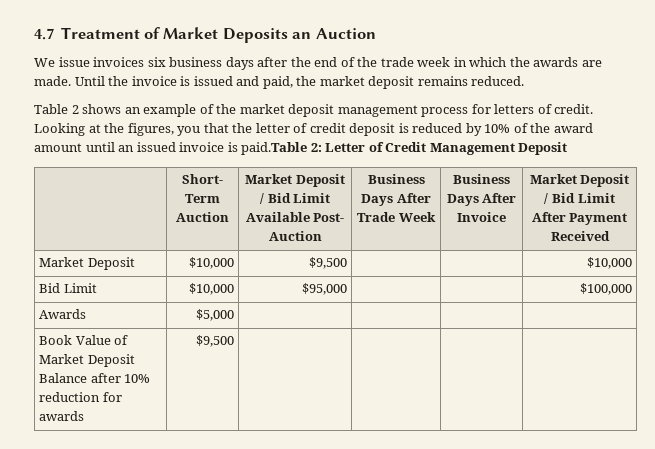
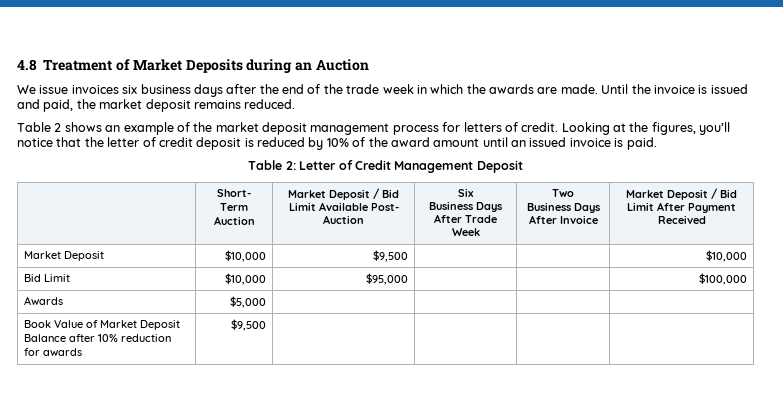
- 4.7 Treatment of Market Deposits an Auction
+ 4.8 Treatment of Market Deposits during an Auction
- Looking at the figures, you that the letter of credit deposit is reduced by 10% of the award amount until an issued invoice is paid.Table 2: Letter of Credit Management Deposit
+ Looking at the figures, you’ll notice that the letter of credit deposit is reduced by 10% of the award amount until an issued invoice is paid.
+ Table 2: Letter of Credit Management Deposit
- | Short- Term Auction | Market Deposit / Bid Limit Available Post- Auction | Business Days After Trade Week | Business Days After Invoice | Market Deposit / Bid Limit After Payment Received
+ | Short- Term Auction | Market Deposit / Bid Limit Available Post- Auction | Six
+ Business Days After Trade Week | Two
+ Business Days After Invoice | Market Deposit / Bid Limit After Payment Received

